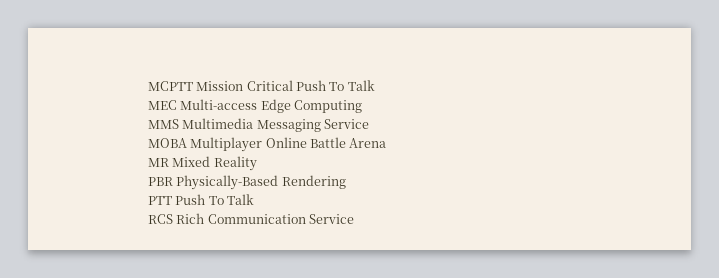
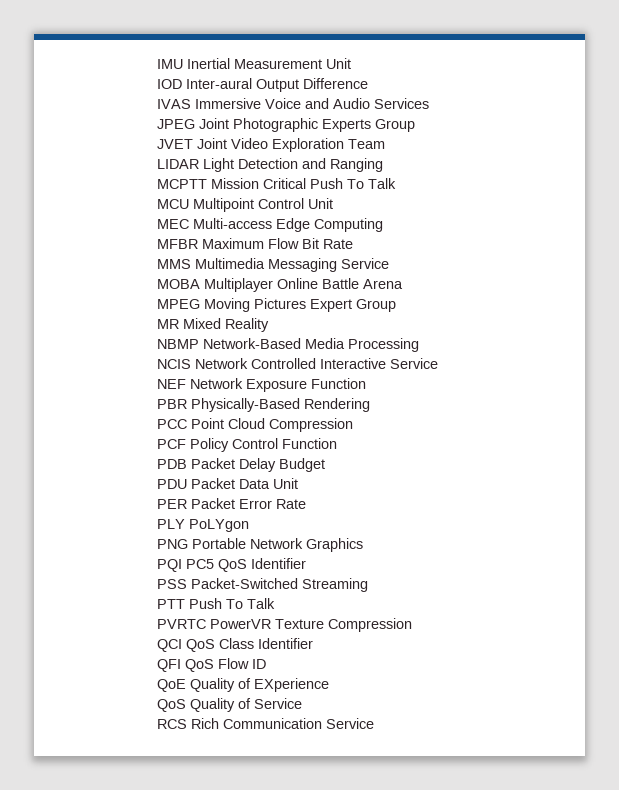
+ IMU Inertial Measurement Unit
+ IOD Inter-aural Output Difference
+ IVAS Immersive Voice and Audio Services
+ JPEG Joint Photographic Experts Group
+ JVET Joint Video Exploration Team
+ LIDAR Light Detection and Ranging
+ MCU Multipoint Control Unit
+ MFBR Maximum Flow Bit Rate
+ MPEG Moving Pictures Expert Group
  MR Mixed Reality
+ NBMP Network-Based Media Processing
+ NCIS Network Controlled Interactive Service
+ NEF Network Exposure Function
  PBR Physically-Based Rendering
+ PCC Point Cloud Compression
+ PCF Policy Control Function
+ PDB Packet Delay Budget
+ PDU Packet Data Unit
+ PER Packet Error Rate
+ PLY PoLYgon
+ PNG Portable Network Graphics
+ PQI PC5 QoS Identifier
+ PSS Packet-Switched Streaming
  PTT Push To Talk
+ PVRTC PowerVR Texture Compression
+ QCI QoS Class Identifier
+ QFI QoS Flow ID
+ QoE Quality of EXperience
+ QoS Quality of Service

